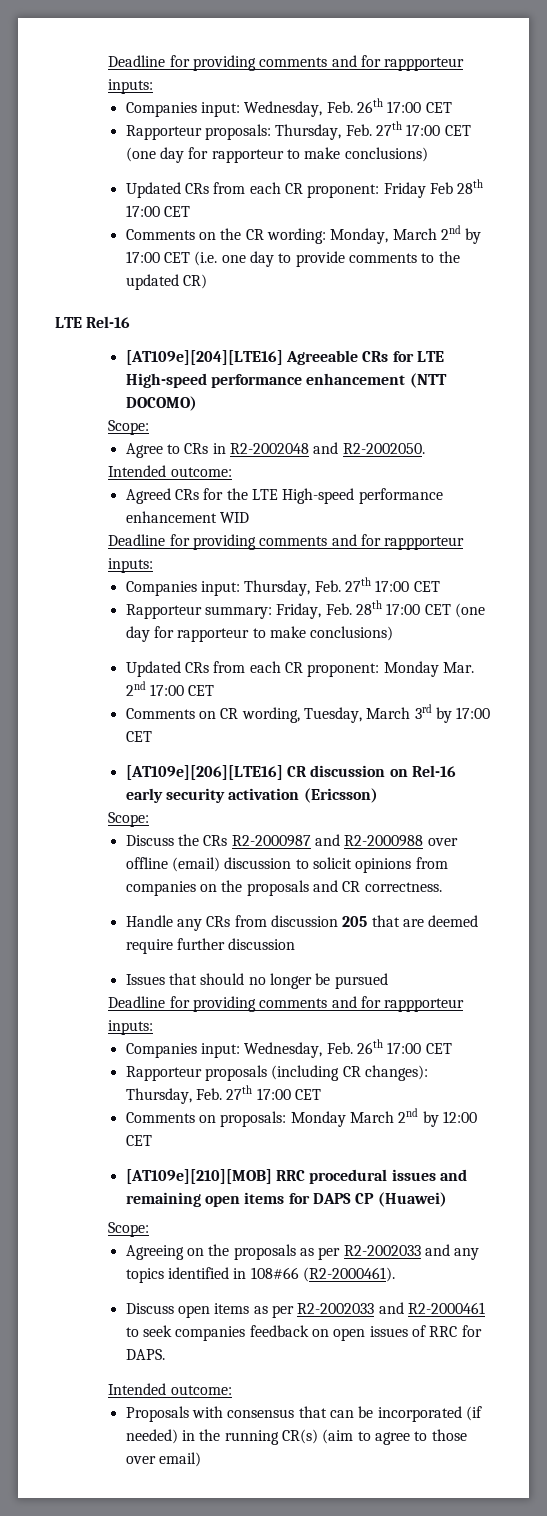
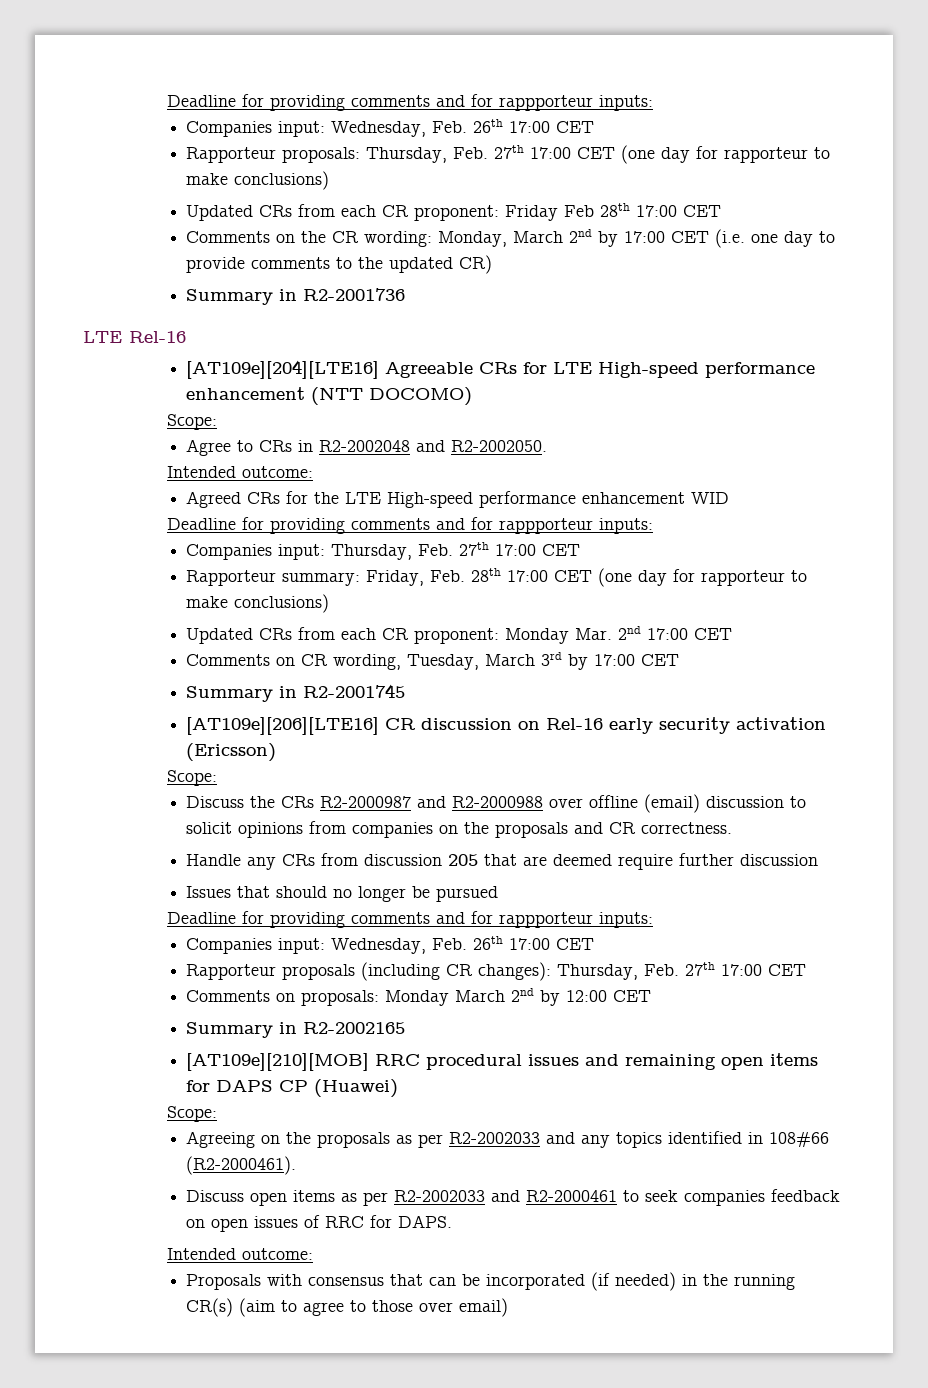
+ Summary in R2-2001736
+ Summary in R2-2001745
+ Summary in R2-2002165

